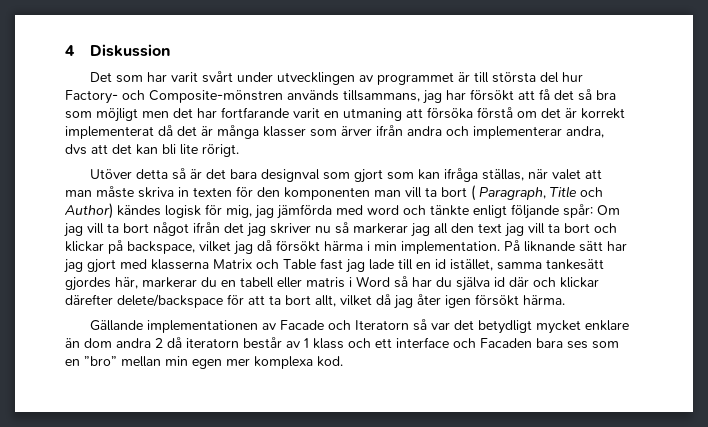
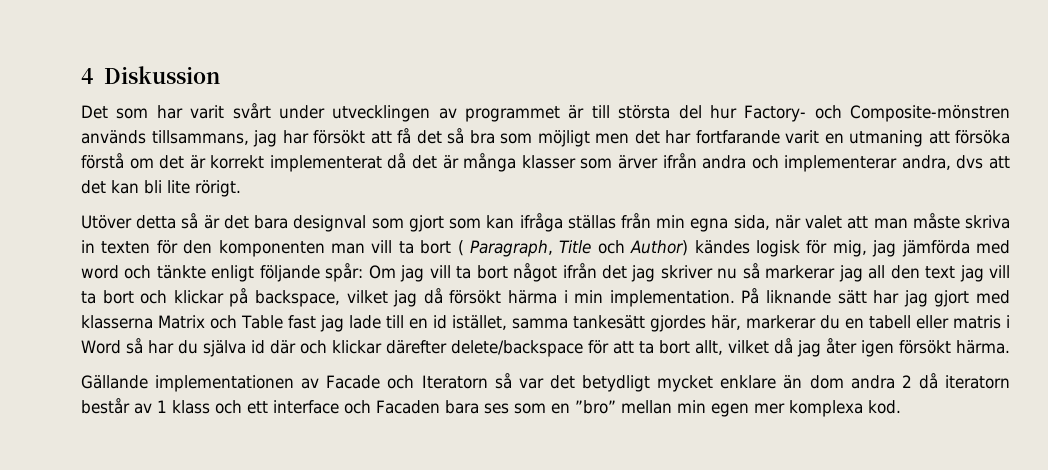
- Utöver detta så är det bara designval som gjort som kan ifråga ställas, när valet att man måste skriva in texten för den komponenten man vill ta bort ( Paragraph, Title och Author) kändes logisk för mig, jag jämförda med word och tänkte enligt följande spår:
+ Utöver detta så är det bara designval som gjort som kan ifråga ställas från min egna sida, när valet att man måste skriva in texten för den komponenten man vill ta bort ( Paragraph, Title och Author) kändes logisk för mig, jag jämförda med word och tänkte enligt följande spår:

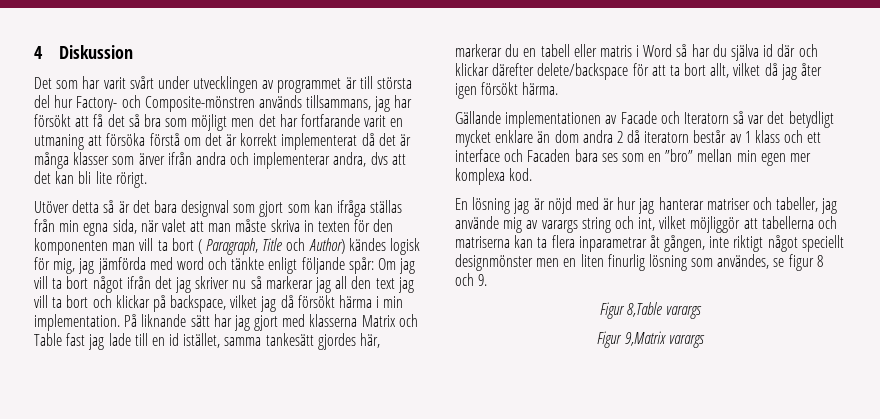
+ En lösning jag är nöjd med är hur jag hanterar matriser och tabeller, jag använde mig av varargs string och int, vilket möjliggör att tabellerna och matriserna kan ta flera inparametrar åt gången, inte riktigt något speciellt designmönster men en liten finurlig lösning som användes, se figur 8 och 9.
+ Figur 8,Table varargs
+ Figur 9,Matrix varargs

